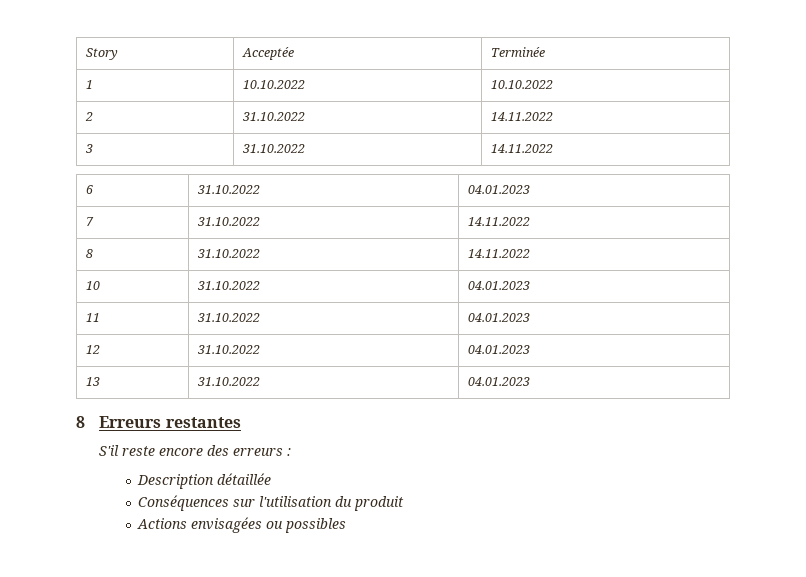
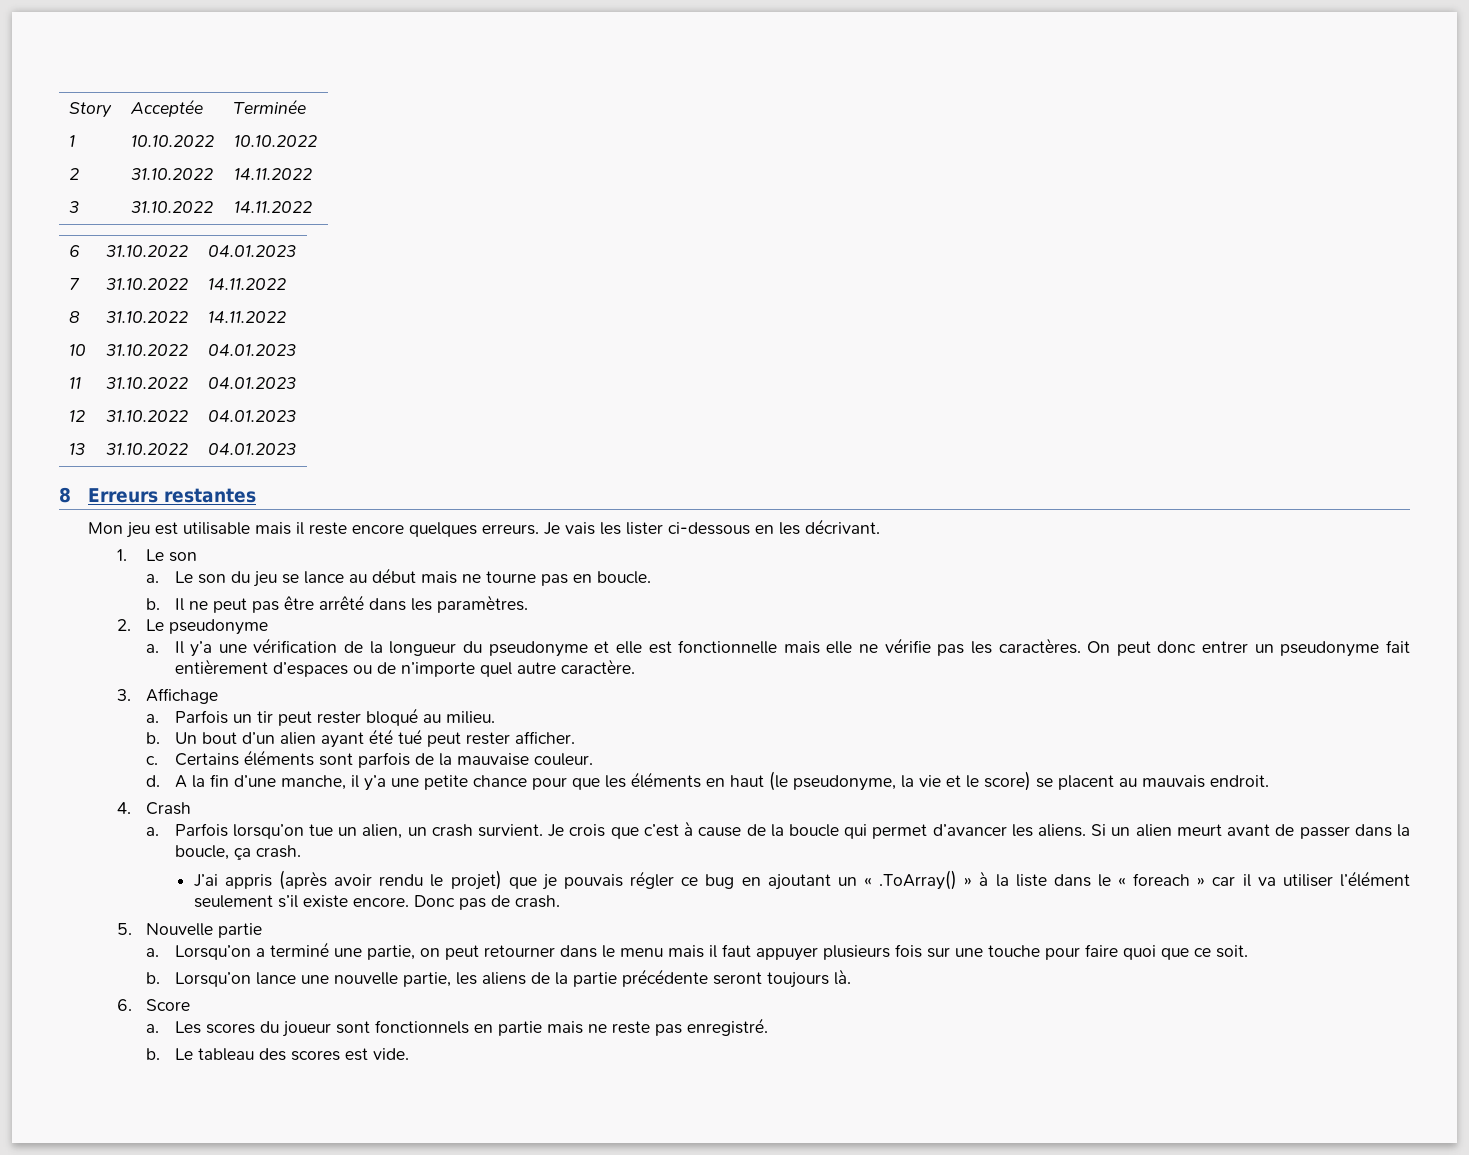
- S'il reste encore des erreurs :
- Description détaillée
- Conséquences sur l'utilisation du produit
- Actions envisagées ou possibles
+ Mon jeu est utilisable mais il reste encore quelques erreurs. Je vais les lister ci-dessous en les décrivant.
+ 1. Le son
+ a. Le son du jeu se lance au début mais ne tourne pas en boucle.
+ b. Il ne peut pas être arrêté dans les paramètres.
+ 2. Le pseudonyme
+ a. Il y’a une vérification de la longueur du pseudonyme et elle est fonctionnelle mais elle ne vérifie pas les caractères. On peut donc entrer un pseudonyme fait entièrement d’espaces ou de n’importe quel autre caractère.
+ 3. Affichage
+ a. Parfois un tir peut rester bloqué au milieu.
+ b. Un bout d’un alien ayant été tué peut rester afficher.
+ c. Certains éléments sont parfois de la mauvaise couleur.
+ d. A la fin d’une manche, il y’a une petite chance pour que les éléments en haut (le pseudonyme, la vie et le score) se placent au mauvais endroit.
+ 4. Crash
+ a. Parfois lorsqu’on tue un alien, un crash survient. Je crois que c’est à cause de la boucle qui permet d’avancer les aliens. Si un alien meurt avant de passer dans la boucle, ça crash.
+ J’ai appris (après avoir rendu le projet) que je pouvais régler ce bug en ajoutant un « .ToArray() » à la liste dans le « foreach » car il va utiliser l’élément seulement s’il existe encore. Donc pas de crash.
+ 5. Nouvelle partie
+ a. Lorsqu’on a terminé une partie, on peut retourner dans le menu mais il faut appuyer plusieurs fois sur une touche pour faire quoi que ce soit.
+ b. Lorsqu’on lance une nouvelle partie, les aliens de la partie précédente seront toujours là.
+ 6. Score
+ a. Les scores du joueur sont fonctionnels en partie mais ne reste pas enregistré.
+ b. Le tableau des scores est vide.

